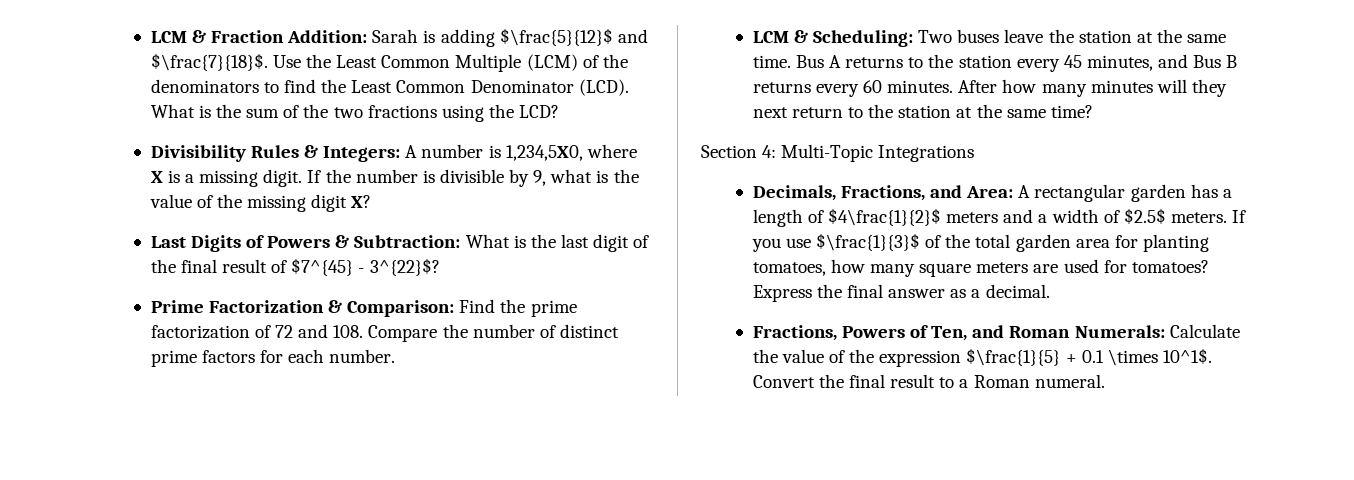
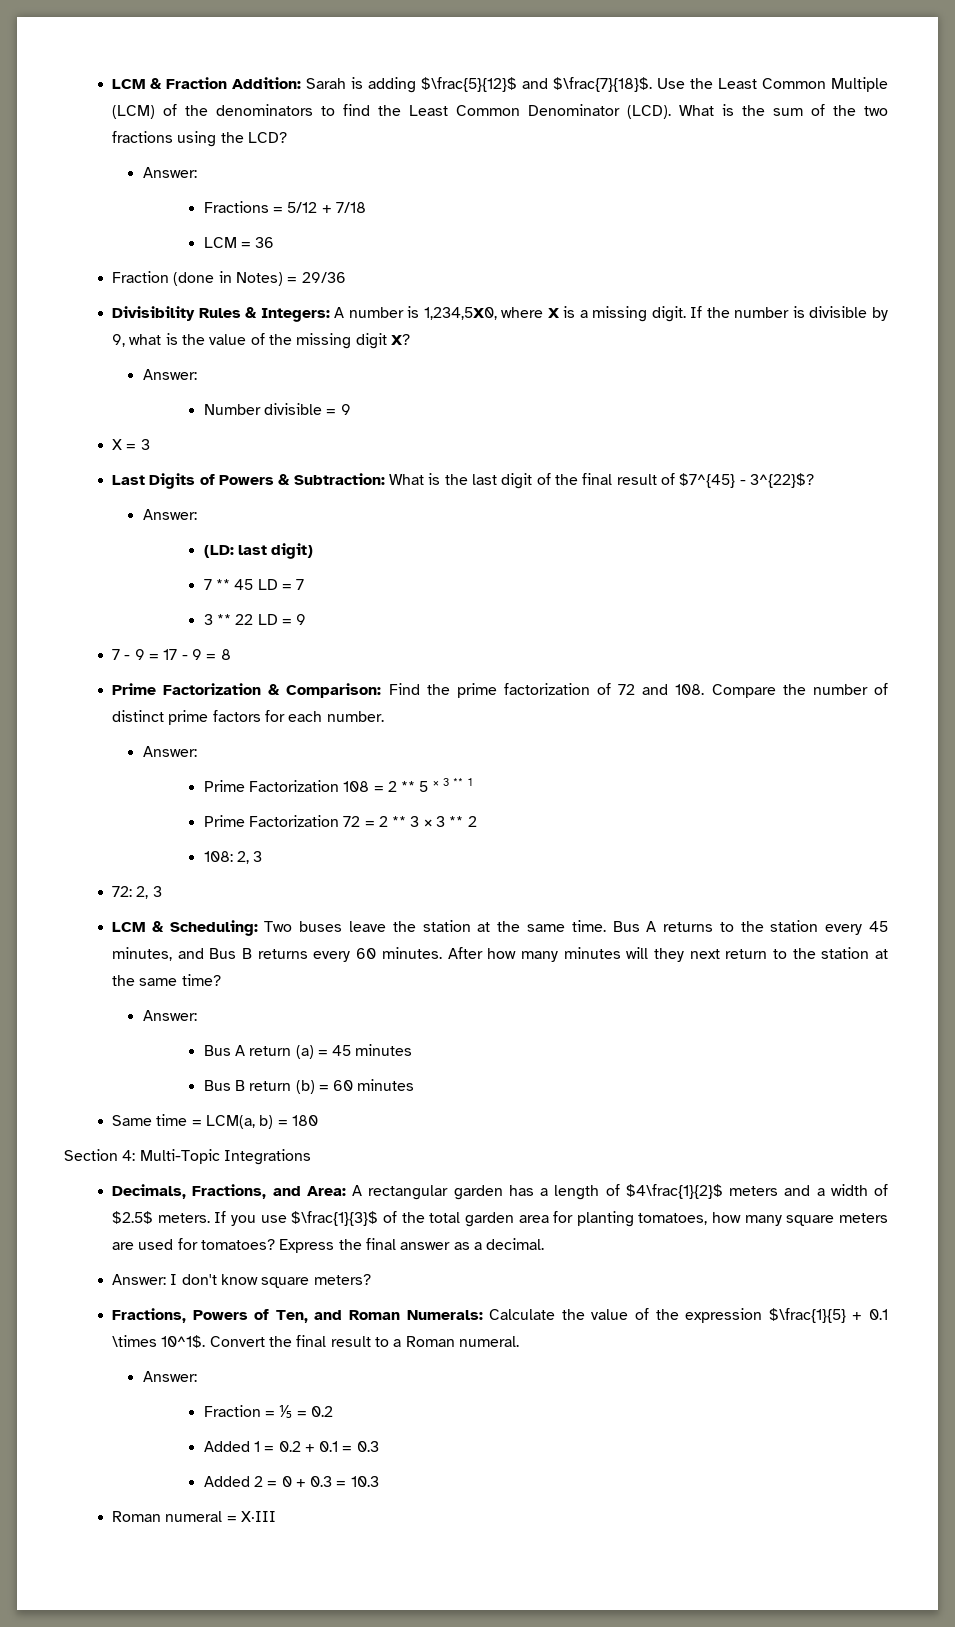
  What is the sum of the two fractions using the LCD?
+ Answer:
+ Fractions = 5/12 + 7/18
+ LCM = 36
+ Fraction (done in Notes) = 29/36
  If the number is divisible by 9, what is the value of the missing digit X?
+ Answer:
+ Number divisible = 9
+ X = 3
  Last Digits of Powers & Subtraction: What is the last digit of the final result of $7^{45} - 3^{22}$?
+ Answer:
+ (LD: last digit)
+ 7 ** 45 LD = 7
+ 3 ** 22 LD = 9
+ 7 - 9 = 17 - 9 = 8
  Prime Factorization & Comparison: Find the prime factorization of 72 and 108. Compare the number of distinct prime factors for each number.
+ Answer:
+ Prime Factorization 108 = 2 ** 5 × 3 ** 1
+ Prime Factorization 72 = 2 ** 3 × 3 ** 2
+ 108: 2, 3
+ 72: 2, 3
  After how many minutes will they next return to the station at the same time?
+ Answer:
+ Bus A return (a) = 45 minutes
+ Bus B return (b) = 60 minutes
+ Same time = LCM(a, b) = 180
+ Answer: I don't know square meters?
  Convert the final result to a Roman numeral.
+ Answer:
+ Fraction = ⅕ = 0.2
+ Added 1 = 0.2 + 0.1 = 0.3
+ Added 2 = 0 + 0.3 = 10.3
+ Roman numeral = X·III

